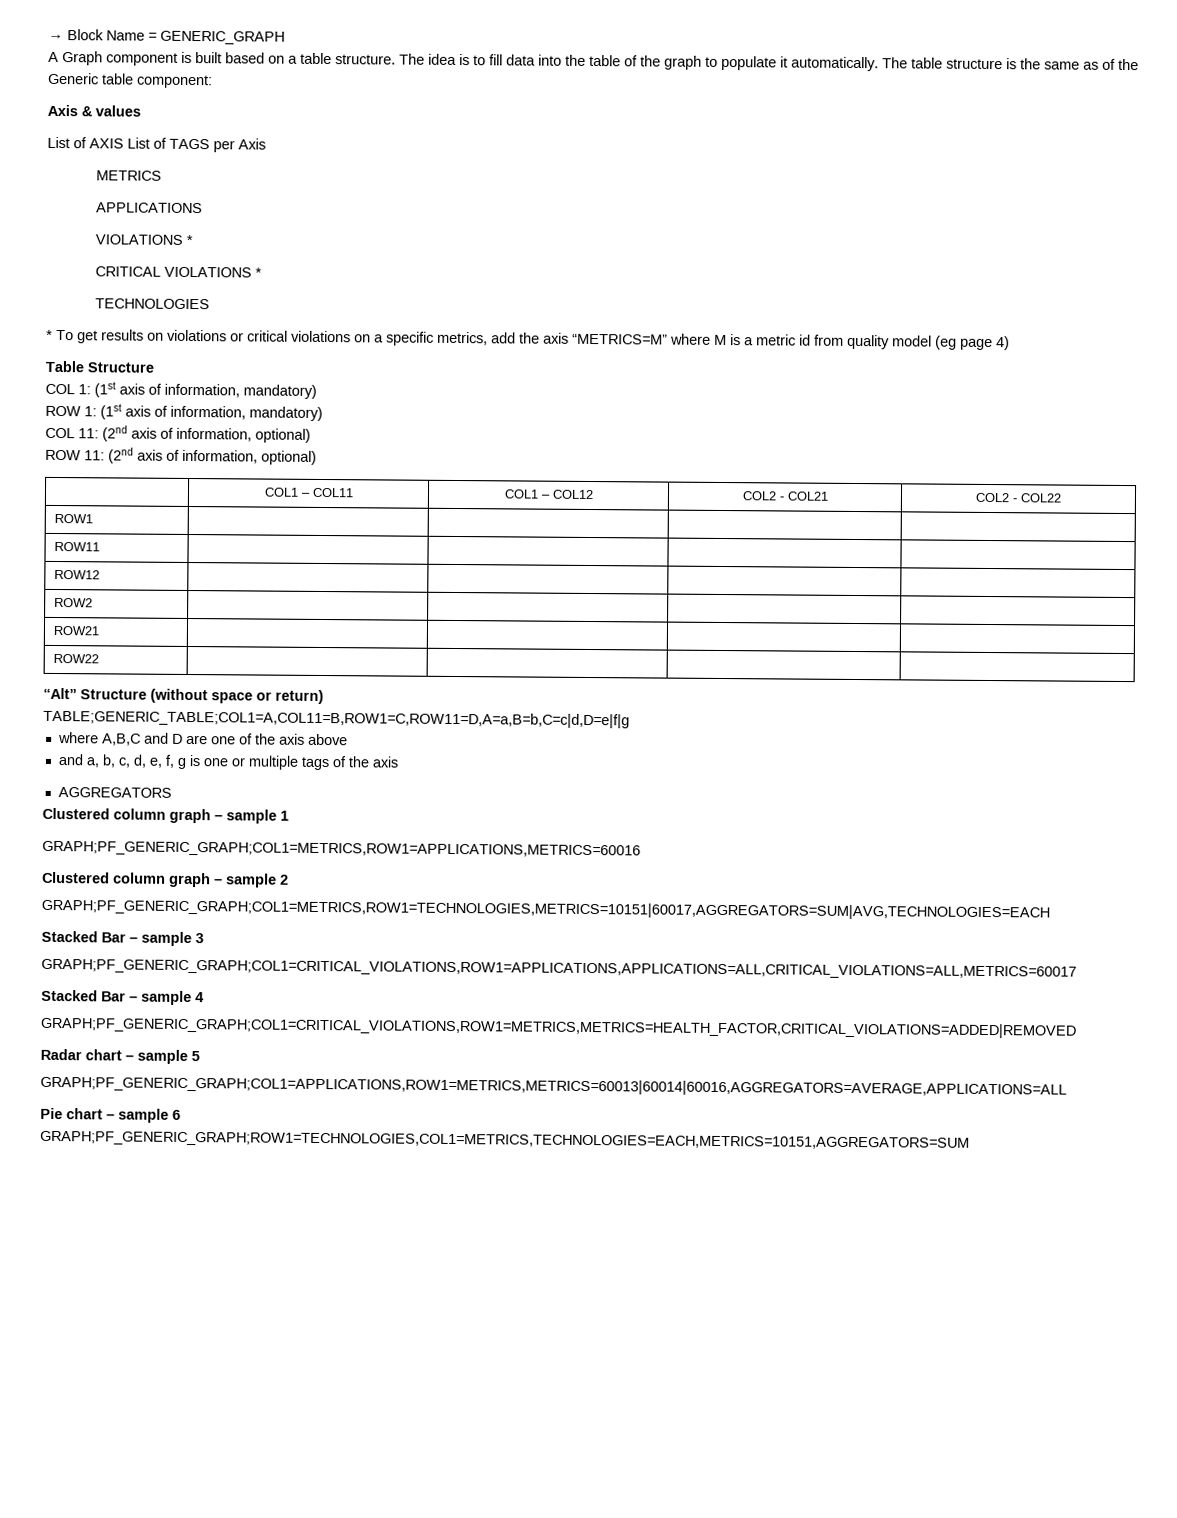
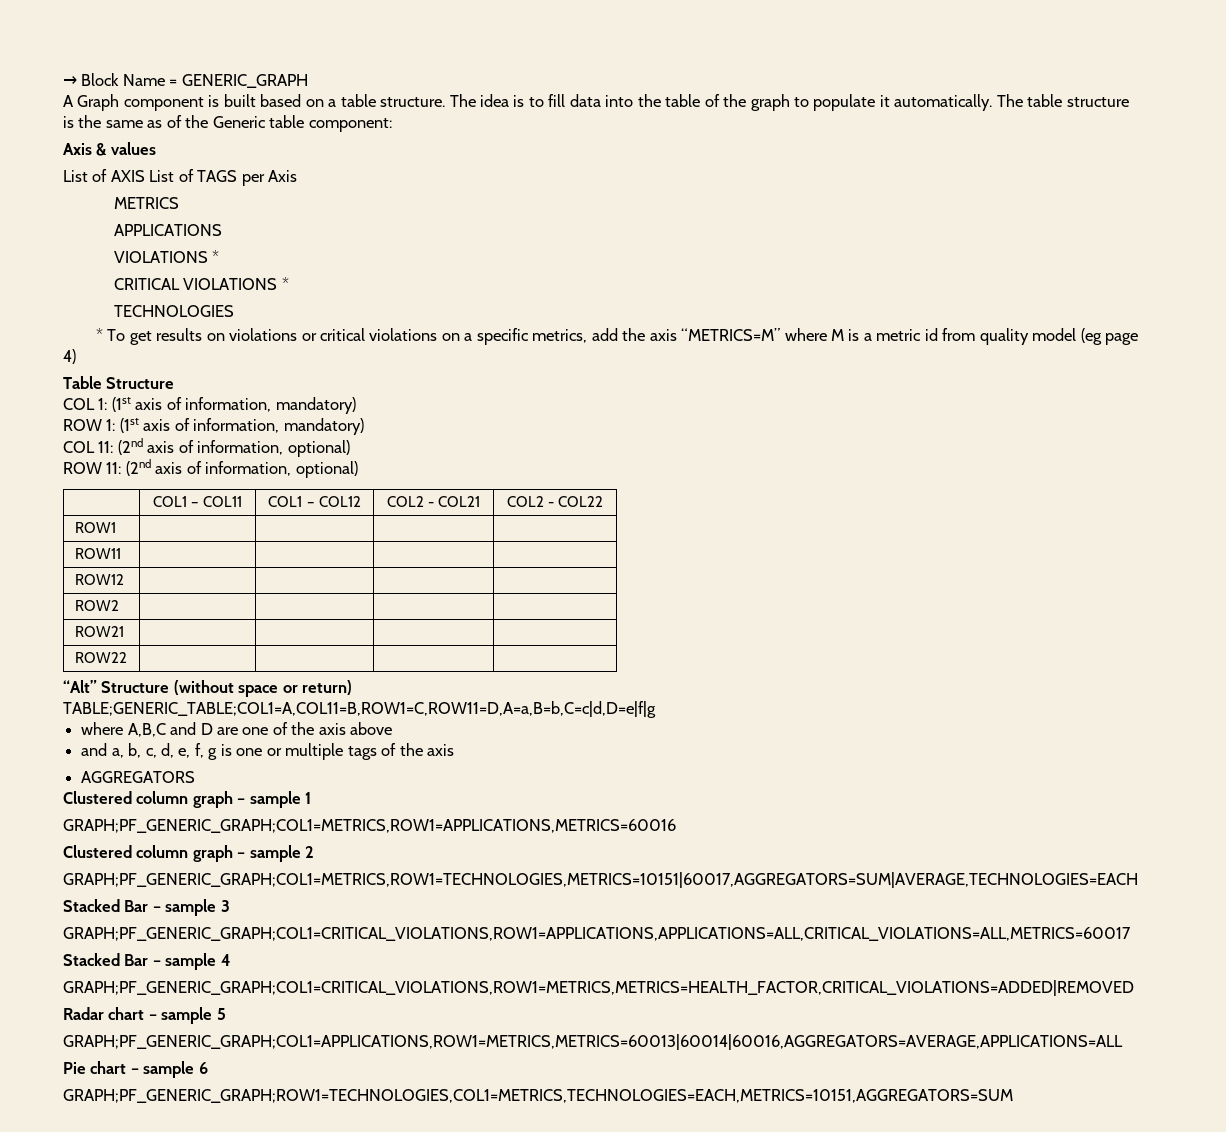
- GRAPH;PF_GENERIC_GRAPH;COL1=METRICS,ROW1=TECHNOLOGIES,METRICS=10151|60017,AGGREGATORS=SUM|AVG,TECHNOLOGIES=EACH
+ GRAPH;PF_GENERIC_GRAPH;COL1=METRICS,ROW1=TECHNOLOGIES,METRICS=10151|60017,AGGREGATORS=SUM|AVERAGE,TECHNOLOGIES=EACH

